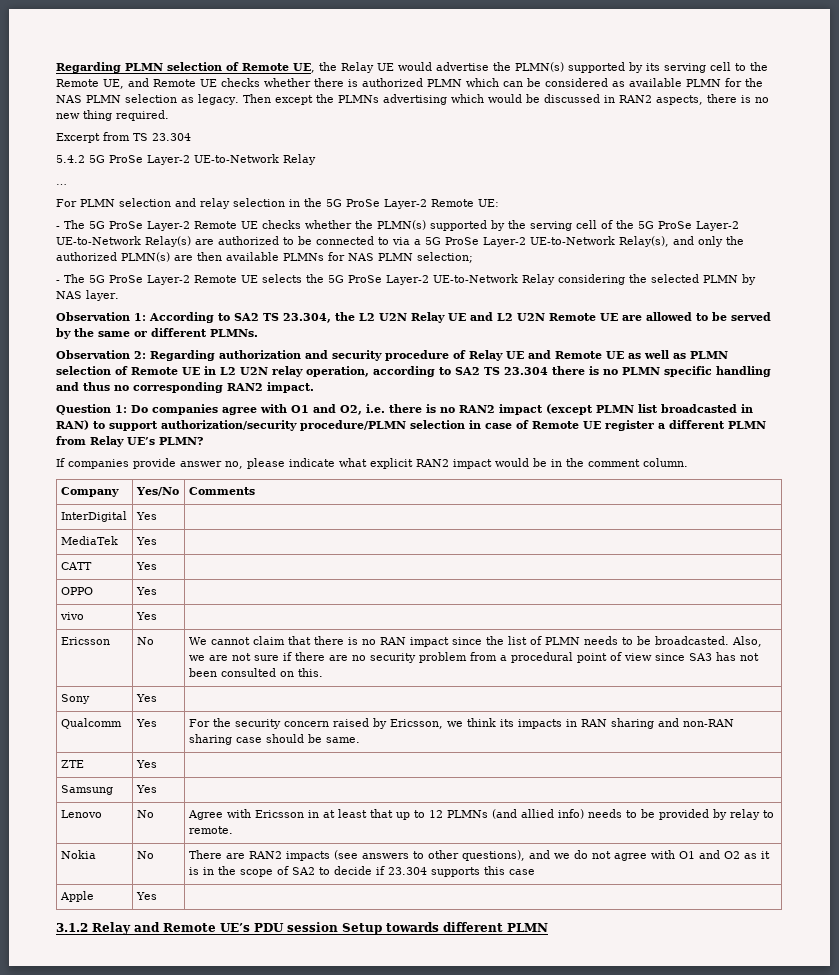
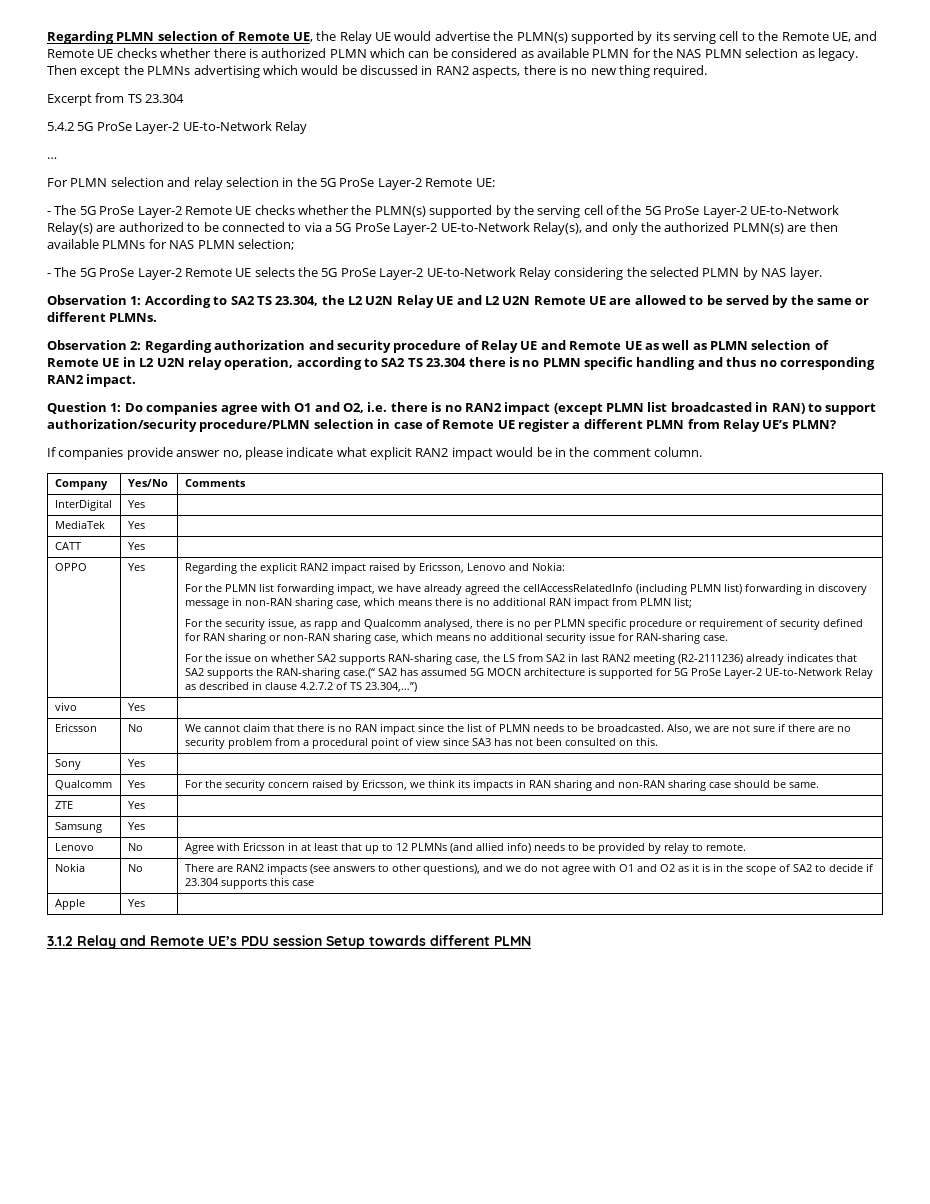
+ Regarding the explicit RAN2 impact raised by Ericsson, Lenovo and Nokia:
+ For the PLMN list forwarding impact, we have already agreed the cellAccessRelatedInfo (including PLMN list) forwarding in discovery message in non-RAN sharing case, which means there is no additional RAN impact from PLMN list;
+ For the security issue, as rapp and Qualcomm analysed, there is no per PLMN specific procedure or requirement of security defined for RAN sharing or non-RAN sharing case, which means no additional security issue for RAN-sharing case.
+ For the issue on whether SA2 supports RAN-sharing case, the LS from SA2 in last RAN2 meeting (R2-2111236) already indicates that SA2 supports the RAN-sharing case.(“ SA2 has assumed 5G MOCN architecture is supported for 5G ProSe Layer-2 UE-to-Network Relay as described in clause 4.2.7.2 of TS 23.304,…”)

